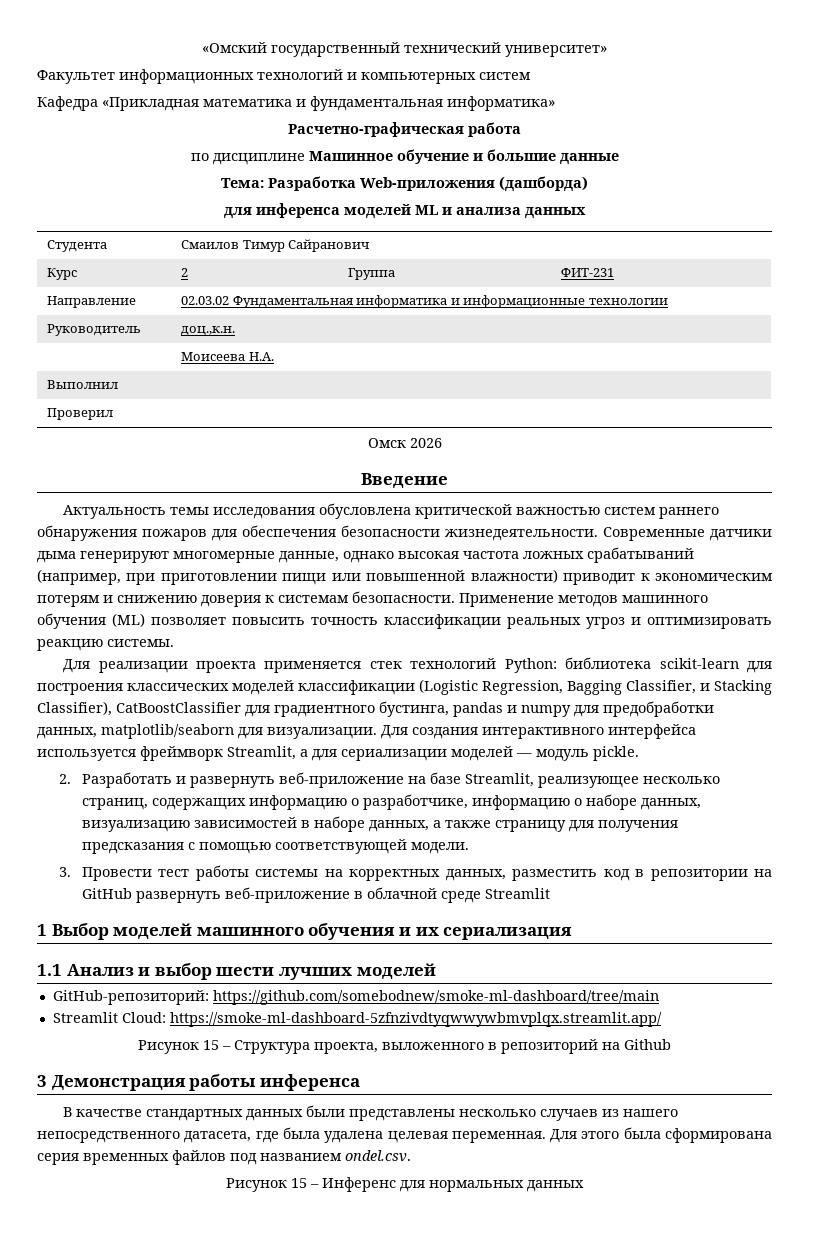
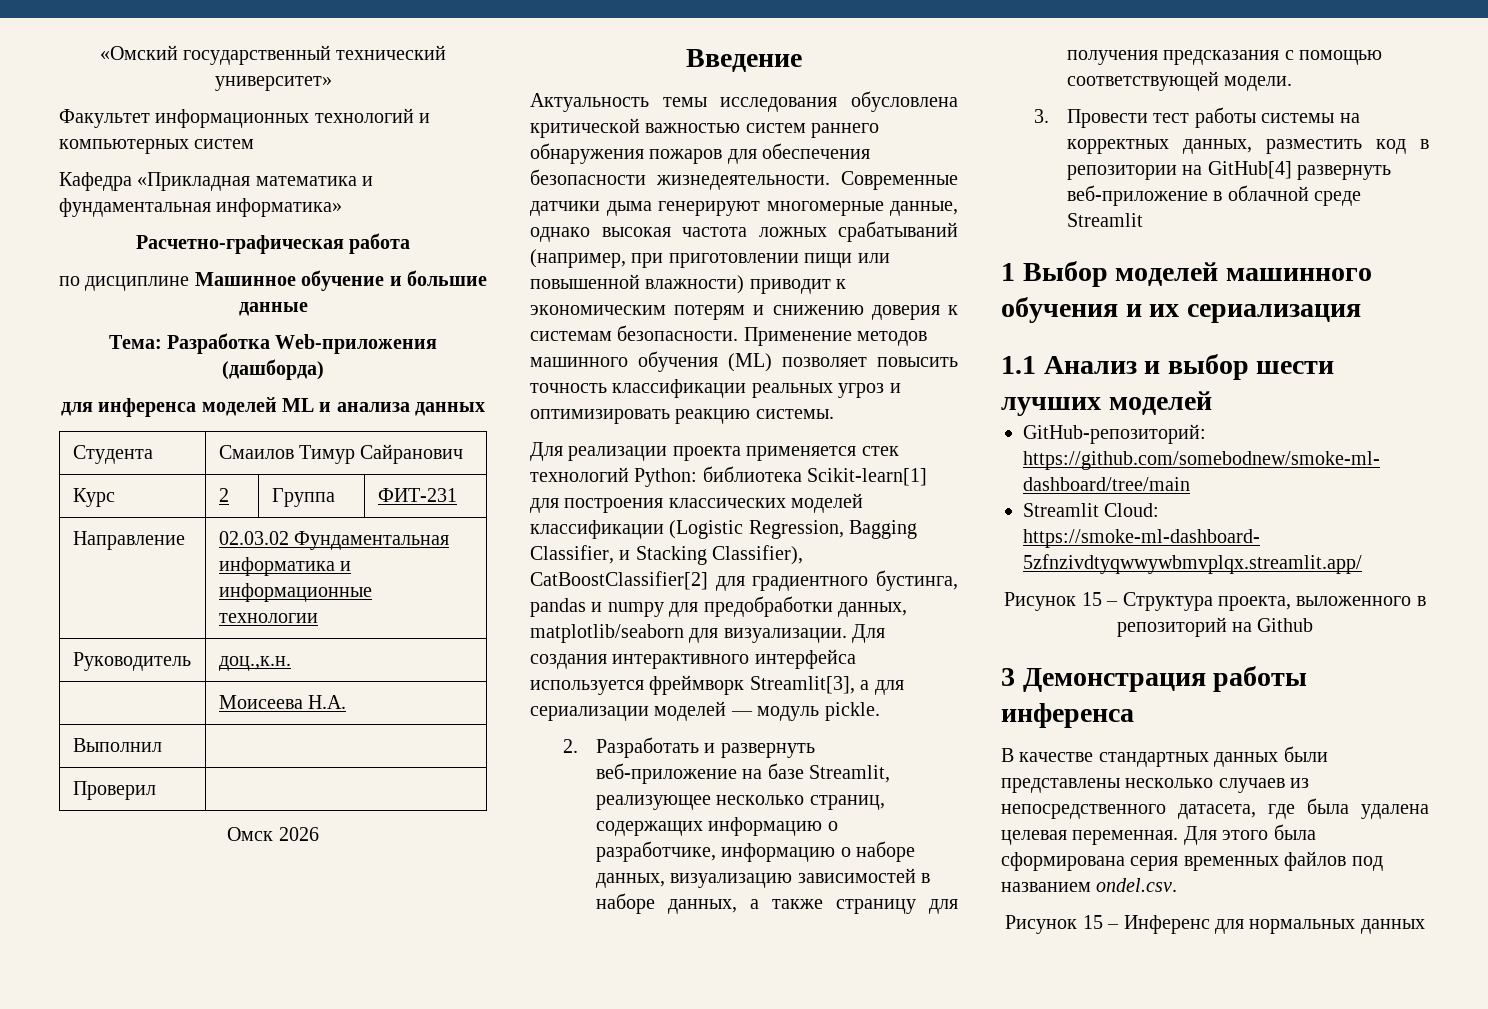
- Для реализации проекта применяется стек технологий Python: библиотека scikit-learn для построения классических моделей классификации (Logistic Regression, Bagging Classifier, и Stacking Classifier), CatBoostClassifier для градиентного бустинга, pandas и numpy для предобработки данных, matplotlib/seaborn для визуализации.
+ Для реализации проекта применяется стек технологий Python: библиотека Scikit-learn[1] для построения классических моделей классификации (Logistic Regression, Bagging Classifier, и Stacking Classifier), CatBoostClassifier[2] для градиентного бустинга, pandas и numpy для предобработки данных, matplotlib/seaborn для визуализации.
- Для создания интерактивного интерфейса используется фреймворк Streamlit, а для сериализации моделей — модуль pickle.
+ Для создания интерактивного интерфейса используется фреймворк Streamlit[3], а для сериализации моделей — модуль pickle.
- 3. Провести тест работы системы на корректных данных, разместить код в репозитории на GitHub развернуть веб-приложение в облачной среде Streamlit
+ 3. Провести тест работы системы на корректных данных, разместить код в репозитории на GitHub[4] развернуть веб-приложение в облачной среде Streamlit
- В качестве стандартных данных были представлены несколько случаев из нашего непосредственного датасета, где была удалена целевая переменная.
+ В качестве стандартных данных были представлены несколько случаев из непосредственного датасета, где была удалена целевая переменная.

